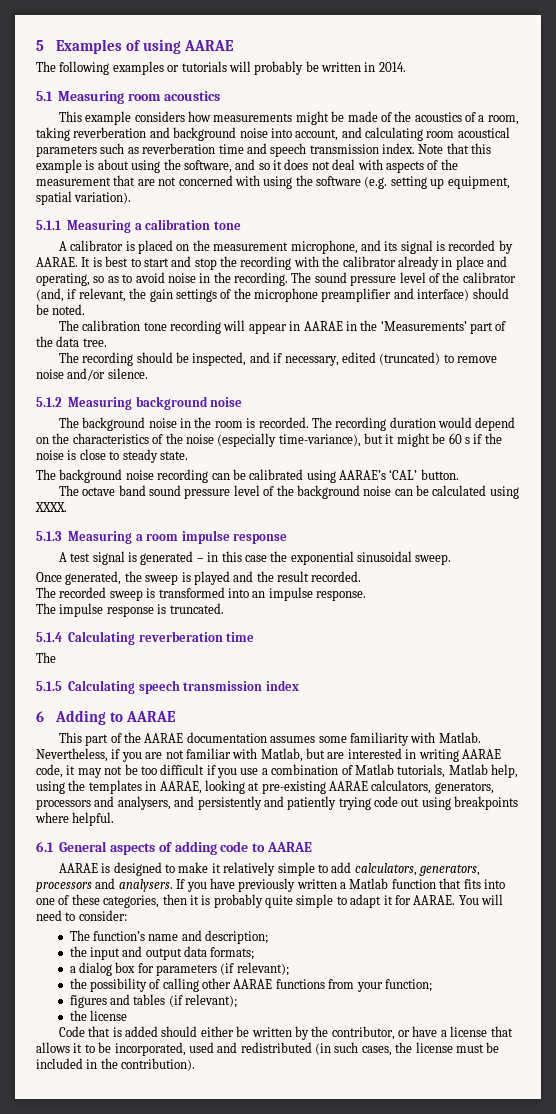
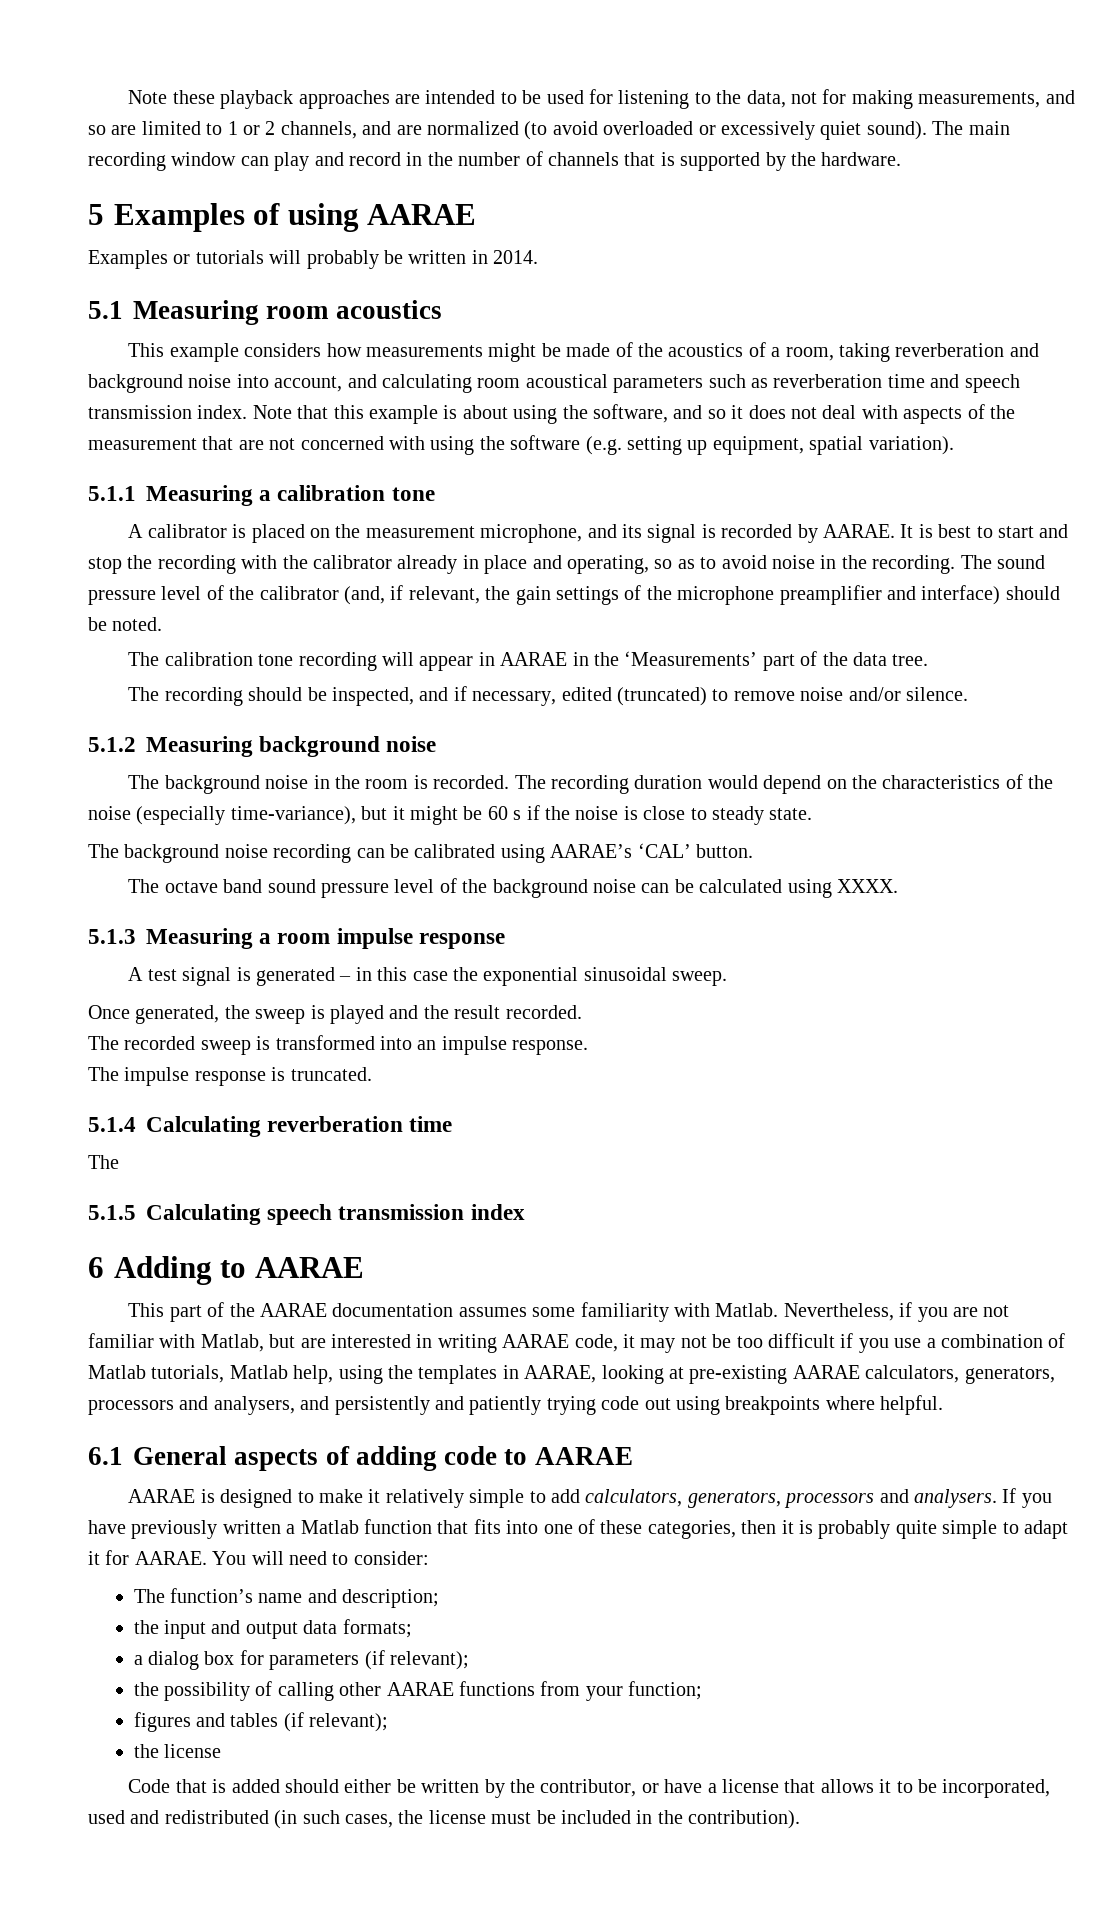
+ Note these playback approaches are intended to be used for listening to the data, not for making measurements, and so are limited to 1 or 2 channels, and are normalized (to avoid overloaded or excessively quiet sound). The main recording window can play and record in the number of channels that is supported by the hardware.
- The following examples or tutorials will probably be written in 2014.
+ Examples or tutorials will probably be written in 2014.

